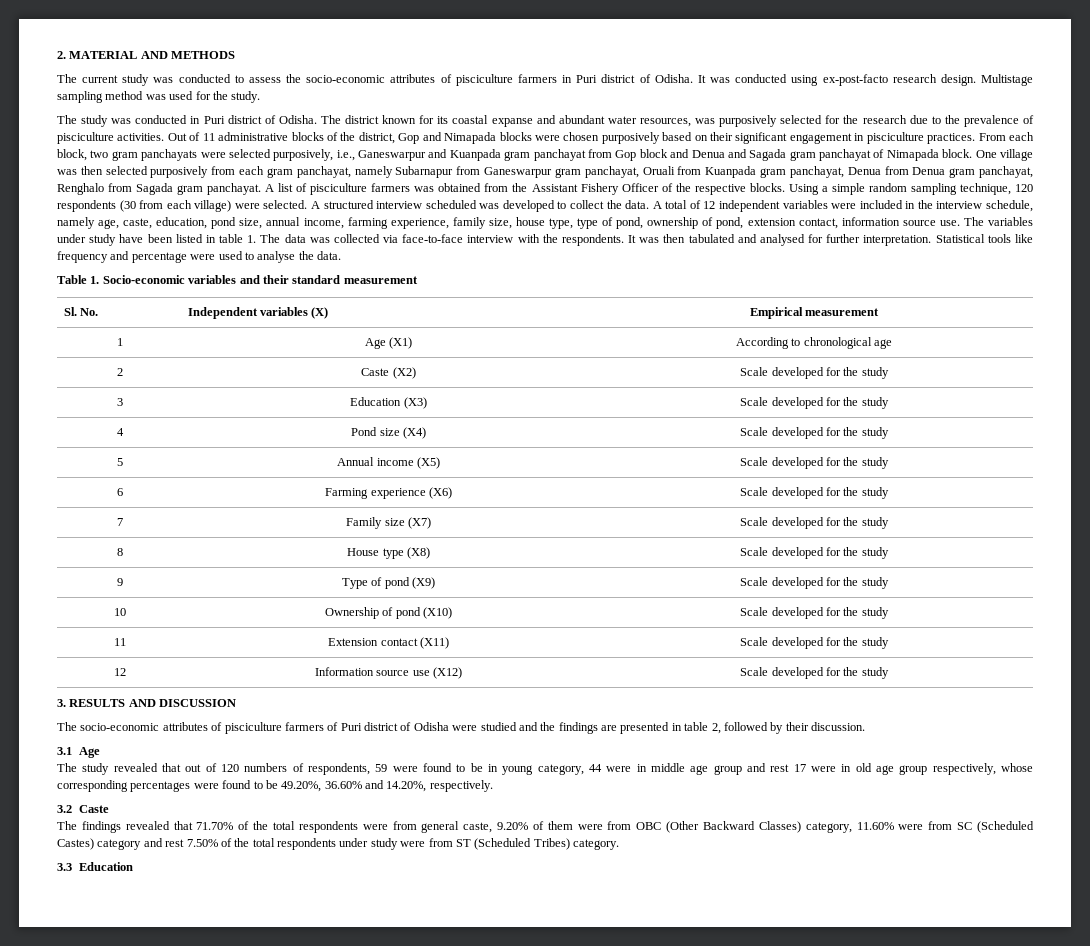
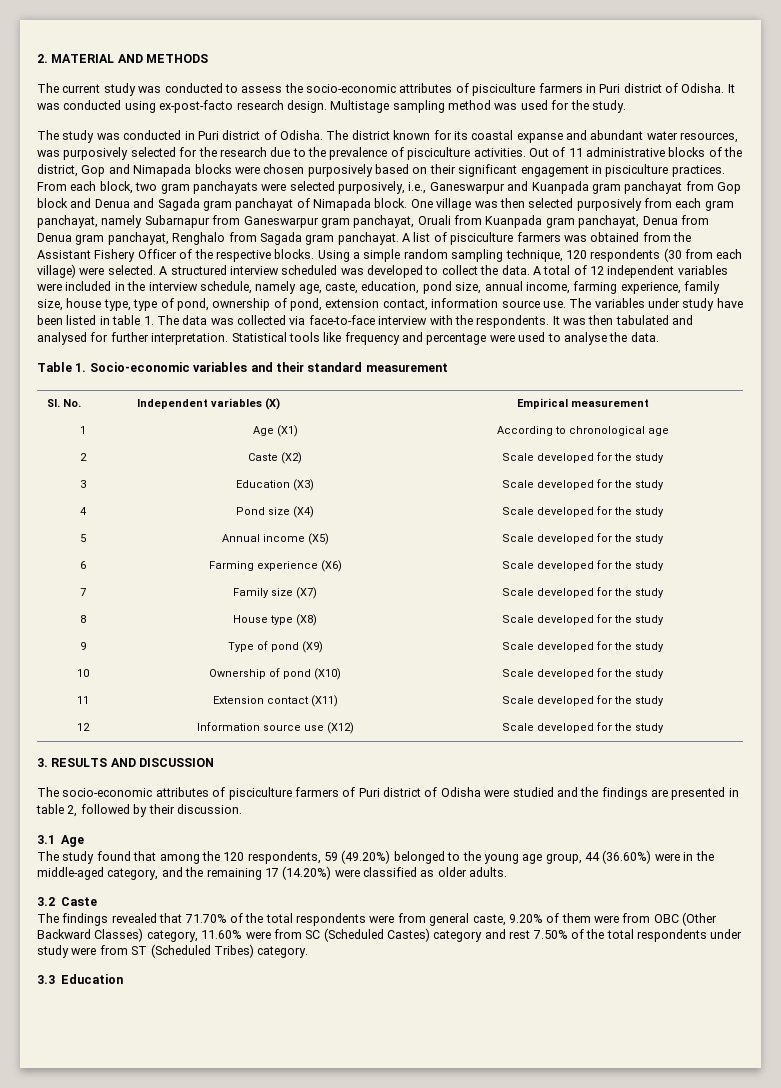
- The study revealed that out of 120 numbers of respondents, 59 were found to be in young category, 44 were in middle age group and rest 17 were in old age group respectively, whose corresponding percentages were found to be 49.20%, 36.60% and 14.20%, respectively.
+ The study found that among the 120 respondents, 59 (49.20%) belonged to the young age group, 44 (36.60%) were in the middle-aged category, and the remaining 17 (14.20%) were classified as older adults.

